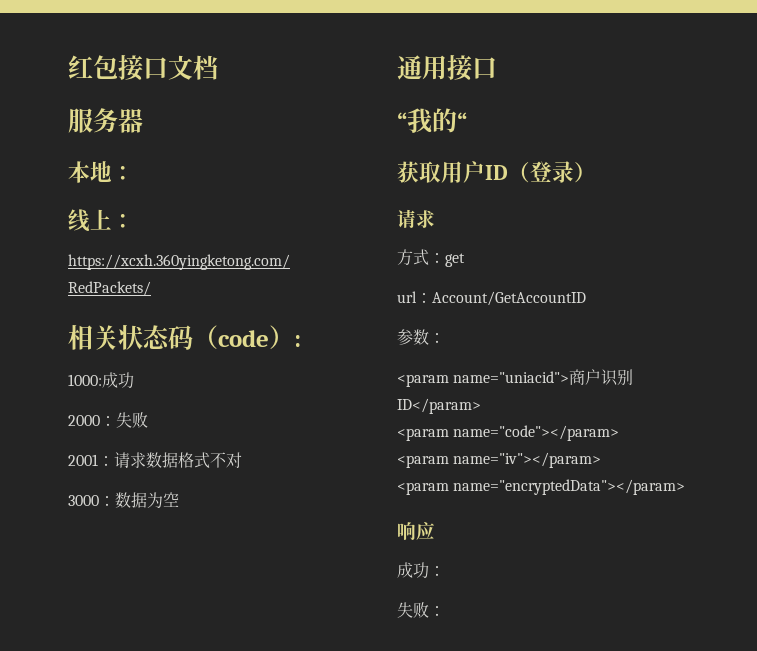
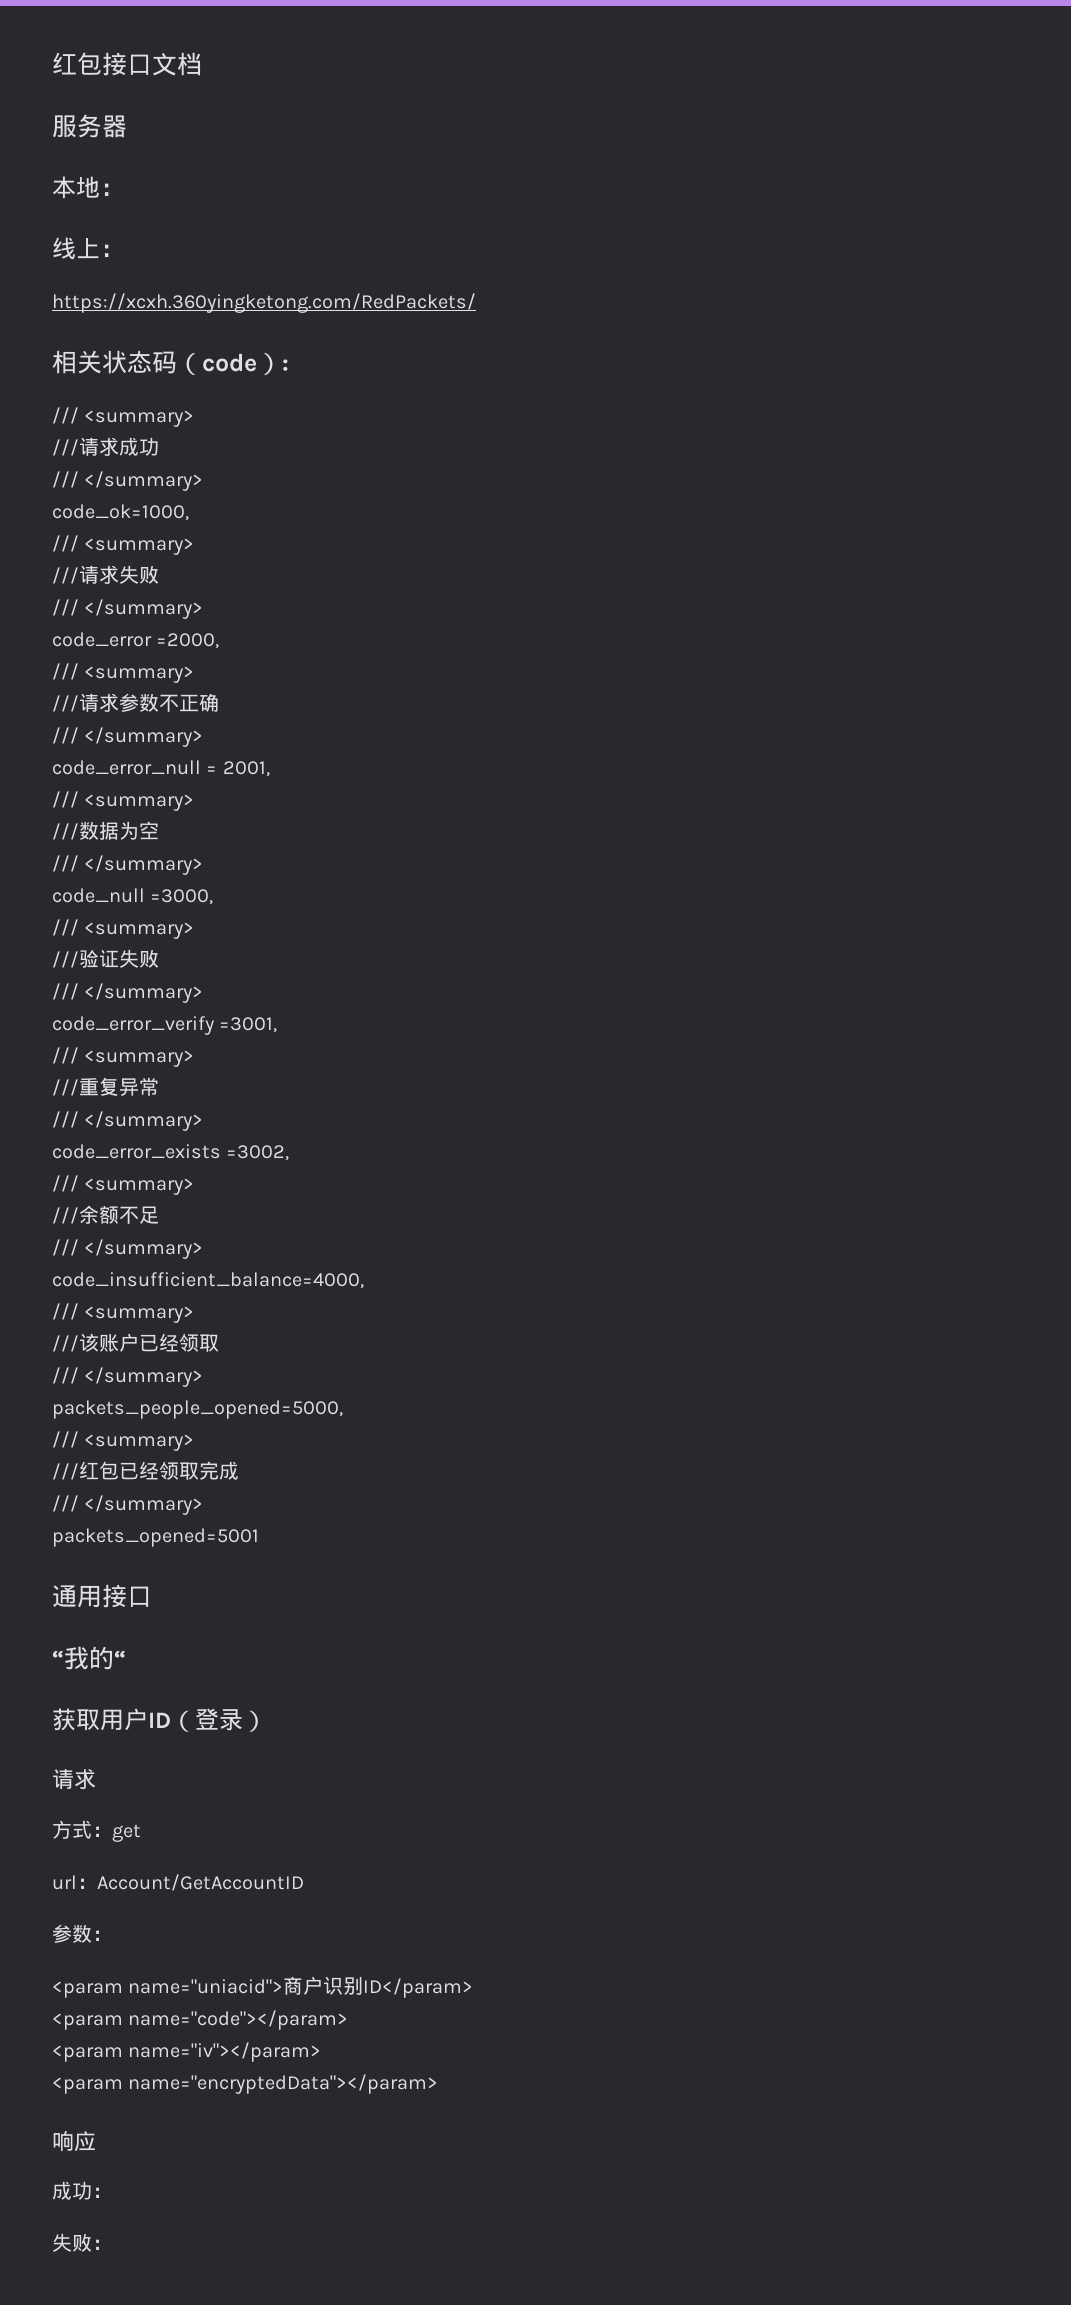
  相关状态码（code）:
- 1000:成功
- 2000：失败
- 2001：请求数据格式不对
- 3000：数据为空
+ /// <summary>
+ ///请求成功
+ /// </summary>
+ code_ok=1000,
+ /// <summary>
+ ///请求失败
+ /// </summary>
+ code_error =2000,
+ /// <summary>
+ ///请求参数不正确
+ /// </summary>
+ code_error_null = 2001,
+ /// <summary>
+ ///数据为空
+ /// </summary>
+ code_null =3000,
+ /// <summary>
+ ///验证失败
+ /// </summary>
+ code_error_verify =3001,
+ /// <summary>
+ ///重复异常
+ /// </summary>
+ code_error_exists =3002,
+ /// <summary>
+ ///余额不足
+ /// </summary>
+ code_insufficient_balance=4000,
+ /// <summary>
+ ///该账户已经领取
+ /// </summary>
+ packets_people_opened=5000,
+ /// <summary>
+ ///红包已经领取完成
+ /// </summary>
+ packets_opened=5001

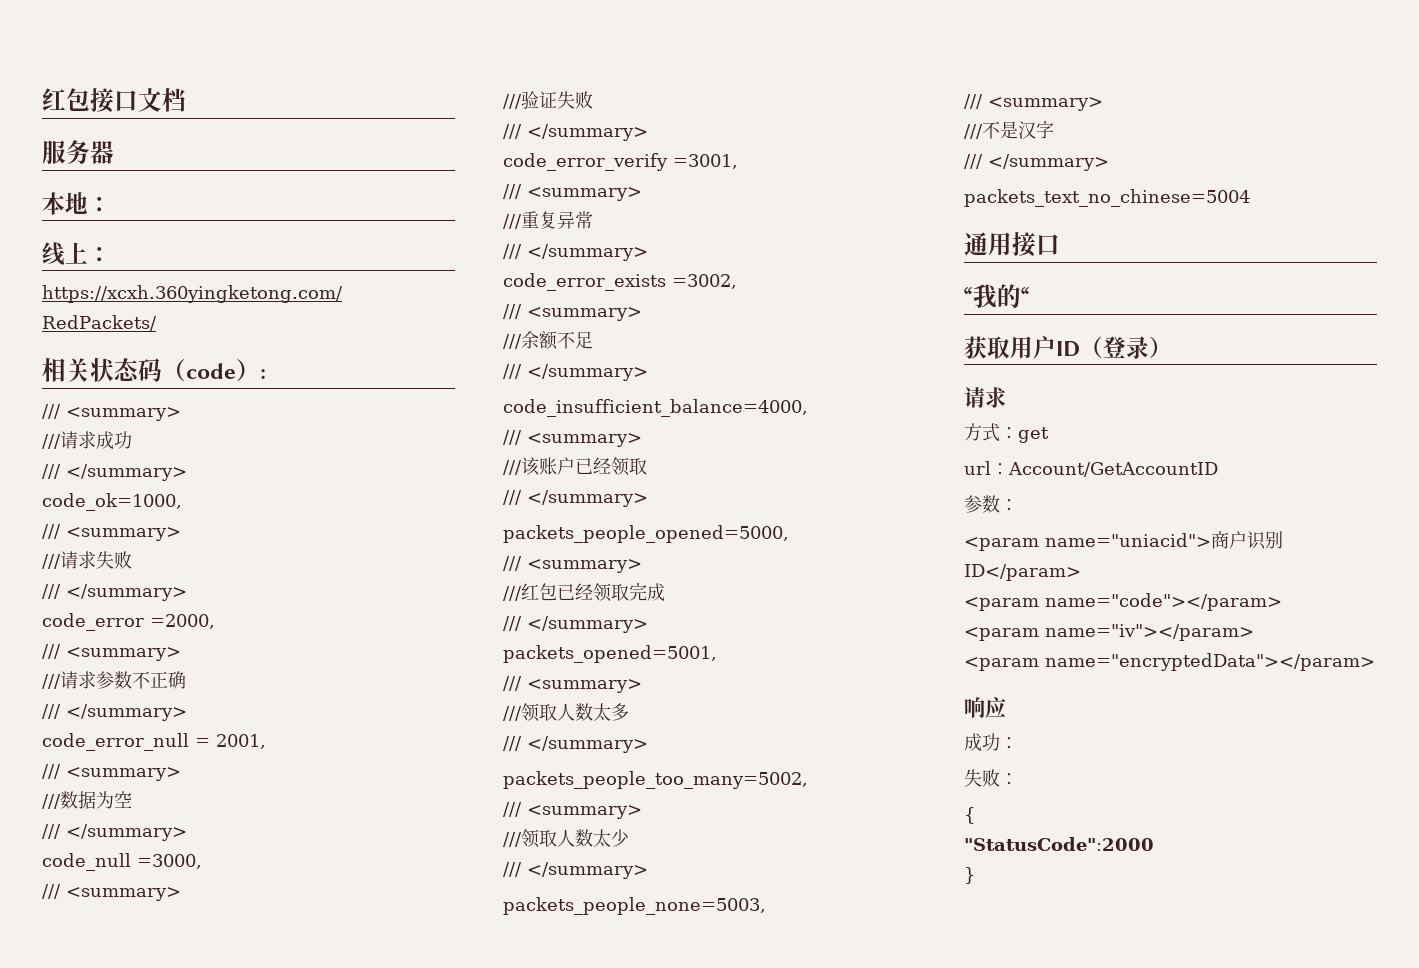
- packets_opened=5001
+ packets_opened=5001,
+ /// <summary>
+ ///领取人数太多
+ /// </summary>
+ packets_people_too_many=5002,
+ /// <summary>
+ ///领取人数太少
+ /// </summary>
+ packets_people_none=5003,
+ /// <summary>
+ ///不是汉字
+ /// </summary>
+ packets_text_no_chinese=5004
+ {
+ "StatusCode":2000
+ }

